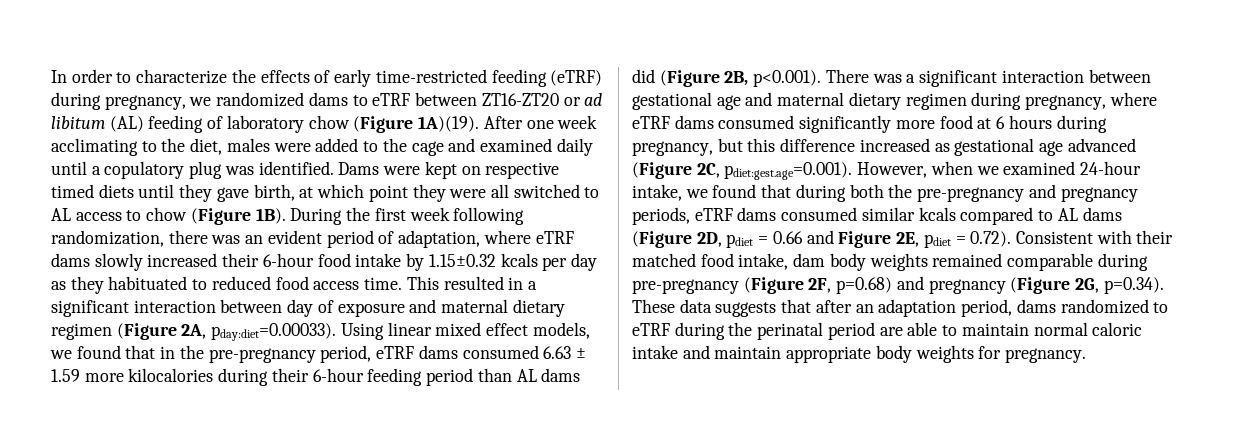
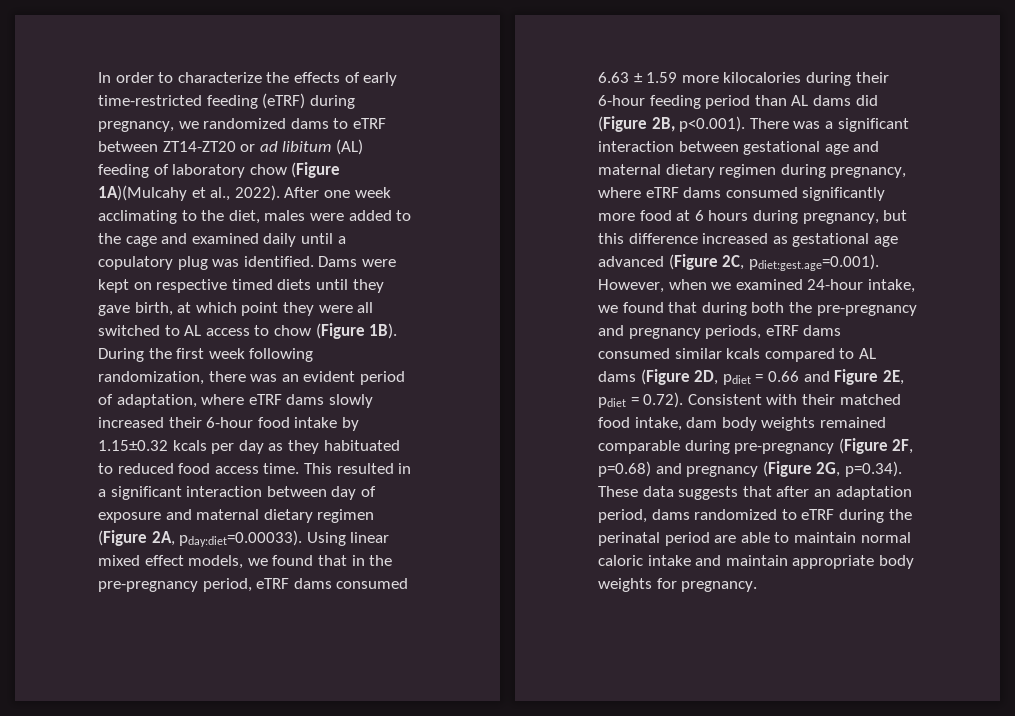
- In order to characterize the effects of early time-restricted feeding (eTRF) during pregnancy, we randomized dams to eTRF between ZT16-ZT20 or ad libitum (AL) feeding of laboratory chow (Figure 1A)(19).
+ In order to characterize the effects of early time-restricted feeding (eTRF) during pregnancy, we randomized dams to eTRF between ZT14-ZT20 or ad libitum (AL) feeding of laboratory chow (Figure 1A)(Mulcahy et al., 2022).

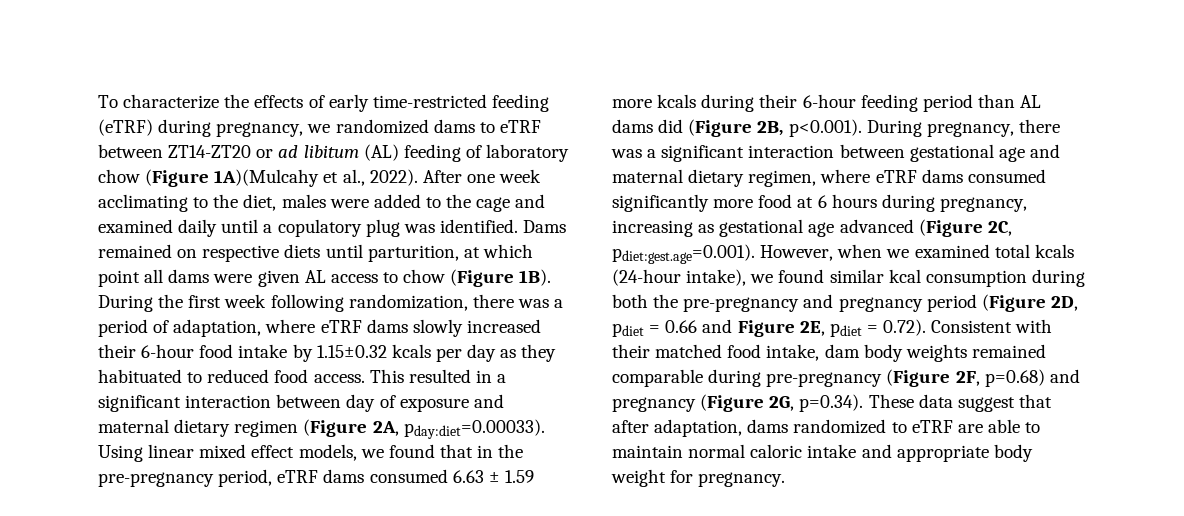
- In order to characterize the effects of early time-restricted feeding (eTRF) during pregnancy, we randomized dams to eTRF between ZT14-ZT20 or ad libitum (AL) feeding of laboratory chow (Figure 1A)(Mulcahy et al., 2022).
+ To characterize the effects of early time-restricted feeding (eTRF) during pregnancy, we randomized dams to eTRF between ZT14-ZT20 or ad libitum (AL) feeding of laboratory chow (Figure 1A)(Mulcahy et al., 2022).
- Dams were kept on respective timed diets until they gave birth, at which point they were all switched to AL access to chow (Figure 1B).
+ Dams remained on respective diets until parturition, at which point all dams were given AL access to chow (Figure 1B).
- During the first week following randomization, there was an evident period of adaptation, where eTRF dams slowly increased their 6-hour food intake by 1.15±0.32 kcals per day as they habituated to reduced food access time.
+ During the first week following randomization, there was a period of adaptation, where eTRF dams slowly increased their 6-hour food intake by 1.15±0.32 kcals per day as they habituated to reduced food access.
- This resulted in a significant interaction between day of exposure and maternal dietary regimen (Figure 2A, pday:diet=0.00033). Using linear mixed effect models, we found that in the pre-pregnancy period, eTRF dams consumed 6.63 ± 1.59 more kilocalories during their 6-hour feeding period than AL dams did (Figure 2B, p<0.001). There was a significant interaction between gestational age and maternal dietary regimen during pregnancy, where eTRF dams consumed significantly more food at 6 hours during pregnancy, but this difference increased as gestational age advanced (Figure 2C, pdiet:gest.age=0.001). However, when we examined 24-hour intake, we found that during both the pre-pregnancy and pregnancy periods, eTRF dams consumed similar kcals compared to AL dams (Figure 2D, pdiet = 0.66 and Figure 2E, pdiet = 0.72). Consistent with their matched food intake, dam body weights remained comparable during pre-pregnancy (Figure 2F, p=0.68) and pregnancy (Figure 2G, p=0.34). These data suggests that after an adaptation period, dams randomized to eTRF during the perinatal period are able to maintain normal caloric intake and maintain appropriate body weights for pregnancy.
+ This resulted in a significant interaction between day of exposure and maternal dietary regimen (Figure 2A, pday:diet=0.00033). Using linear mixed effect models, we found that in the pre-pregnancy period, eTRF dams consumed 6.63 ± 1.59 more kcals during their 6-hour feeding period than AL dams did (Figure 2B, p<0.001). During pregnancy, there was a significant interaction between gestational age and maternal dietary regimen, where eTRF dams consumed significantly more food at 6 hours during pregnancy, increasing as gestational age advanced (Figure 2C, pdiet:gest.age=0.001). However, when we examined total kcals (24-hour intake), we found similar kcal consumption during both the pre-pregnancy and pregnancy period (Figure 2D, pdiet = 0.66 and Figure 2E, pdiet = 0.72). Consistent with their matched food intake, dam body weights remained comparable during pre-pregnancy (Figure 2F, p=0.68) and pregnancy (Figure 2G, p=0.34). These data suggest that after adaptation, dams randomized to eTRF are able to maintain normal caloric intake and appropriate body weight for pregnancy.

